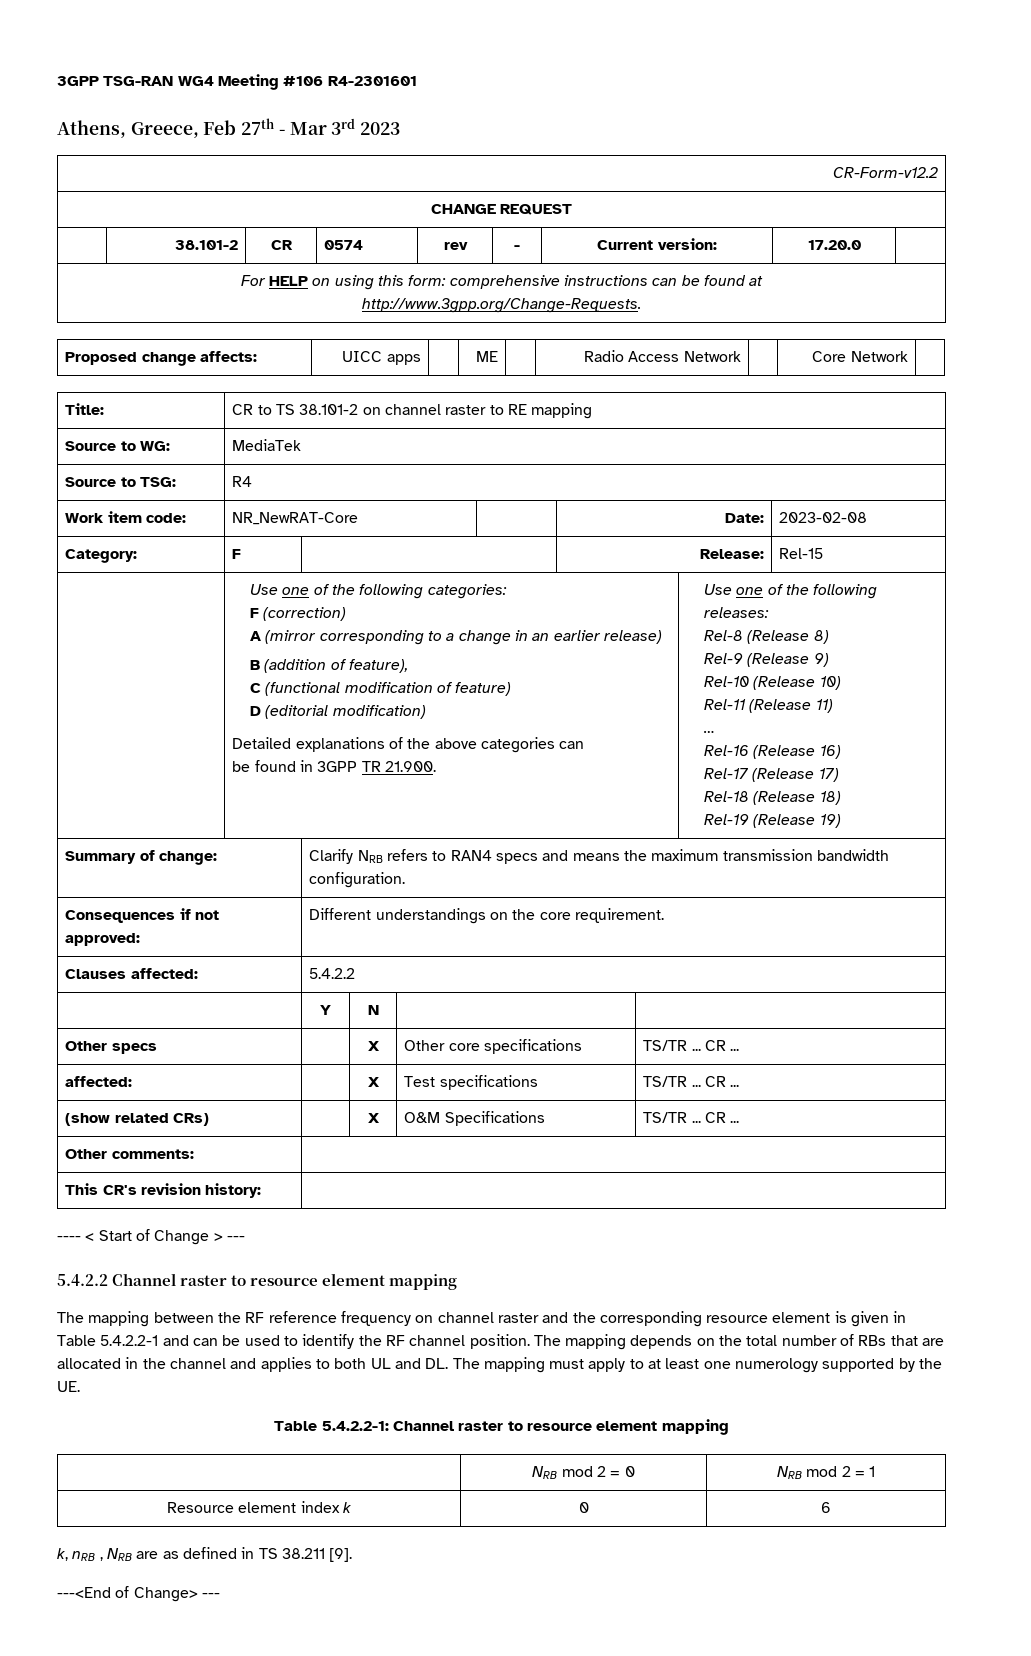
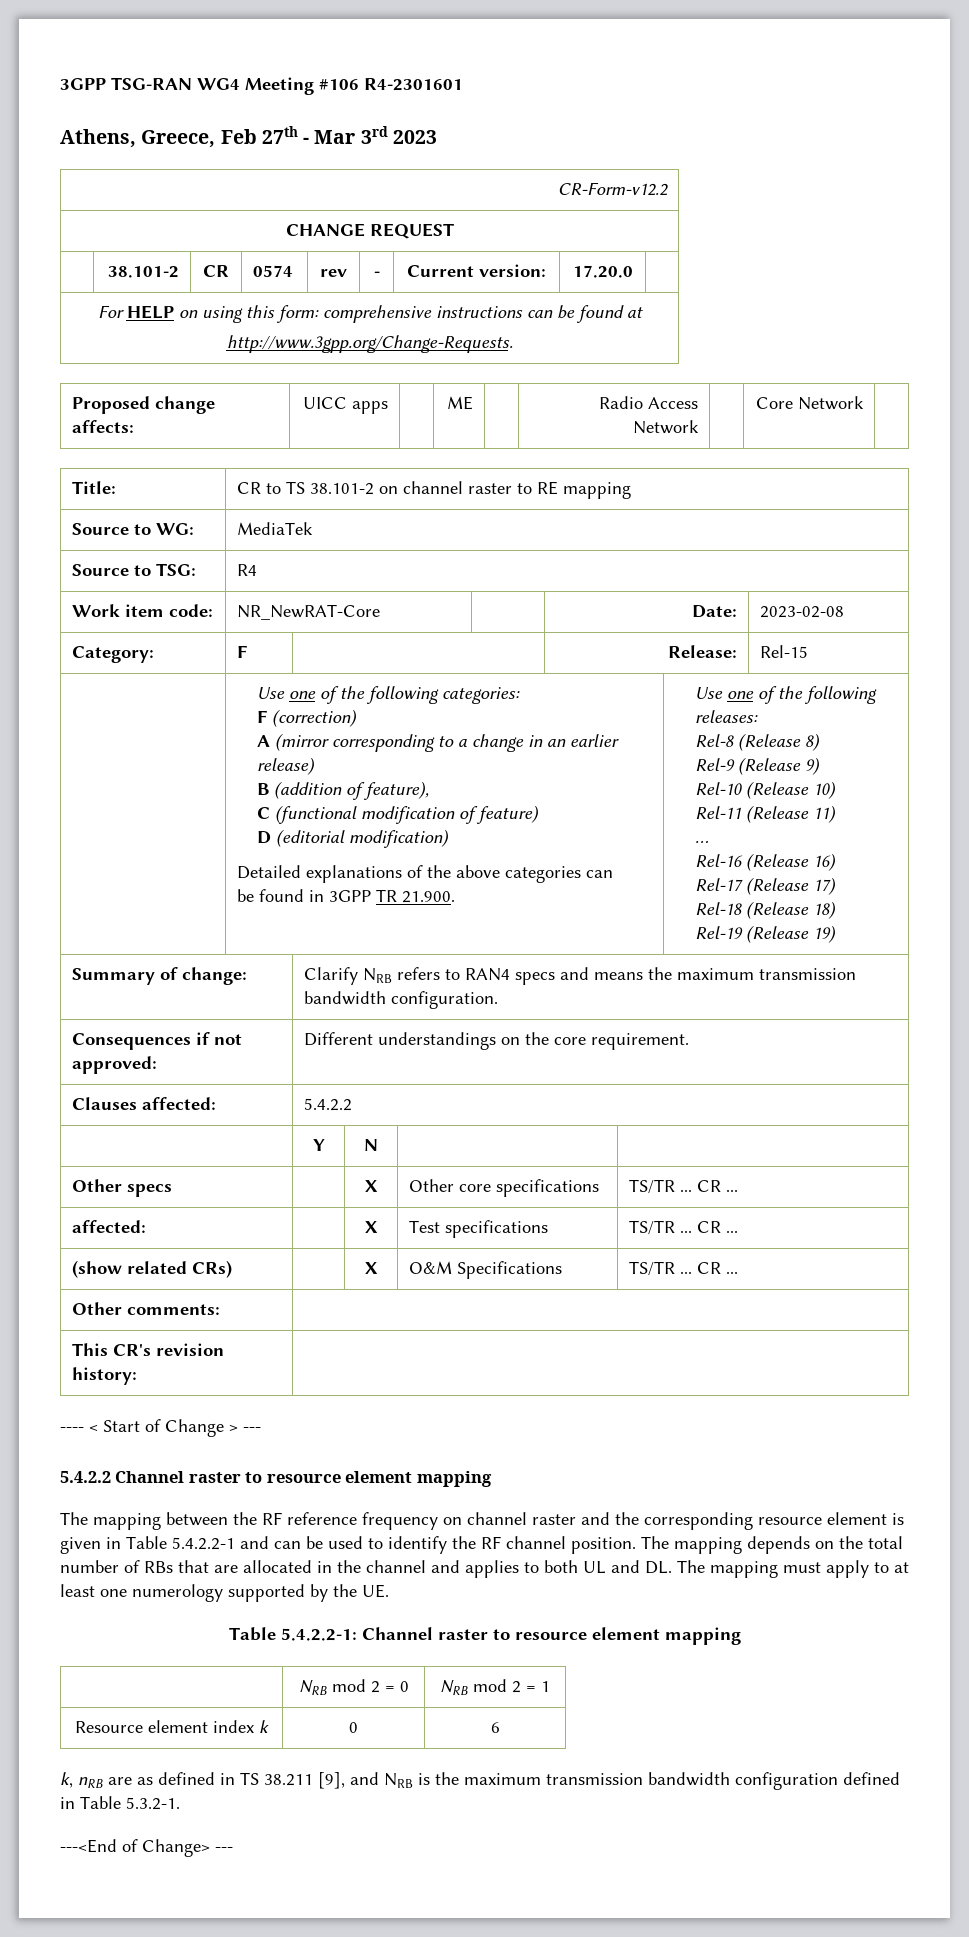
- k, nRB , NRB are as defined in TS 38.211 [9].
+ k, nRB are as defined in TS 38.211 [9], and NRB is the maximum transmission bandwidth configuration defined in Table 5.3.2-1.

